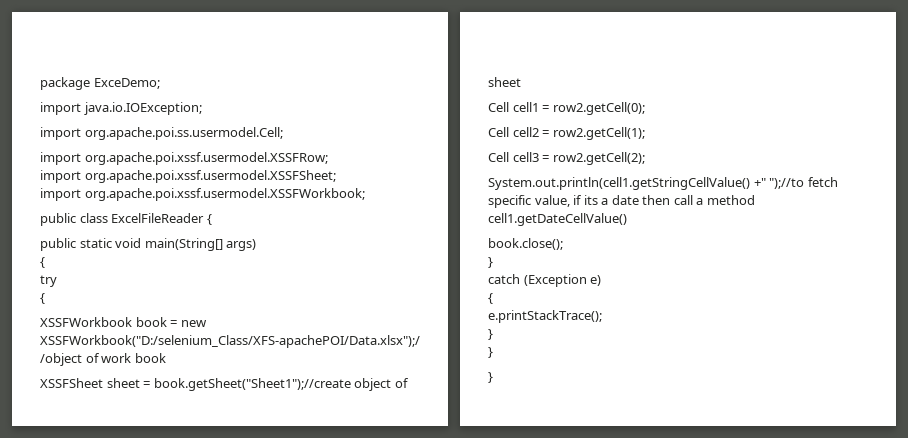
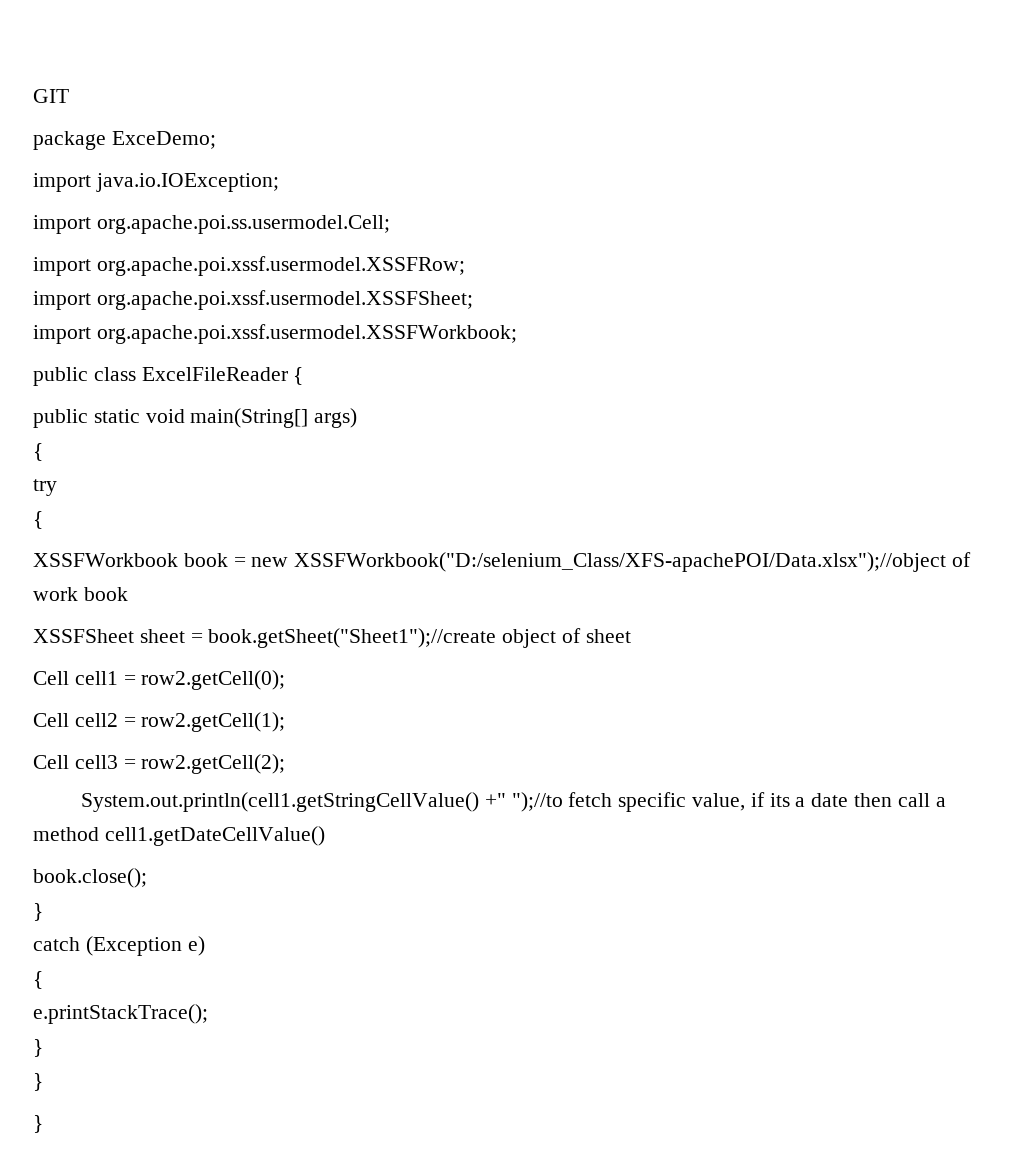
+ GIT

